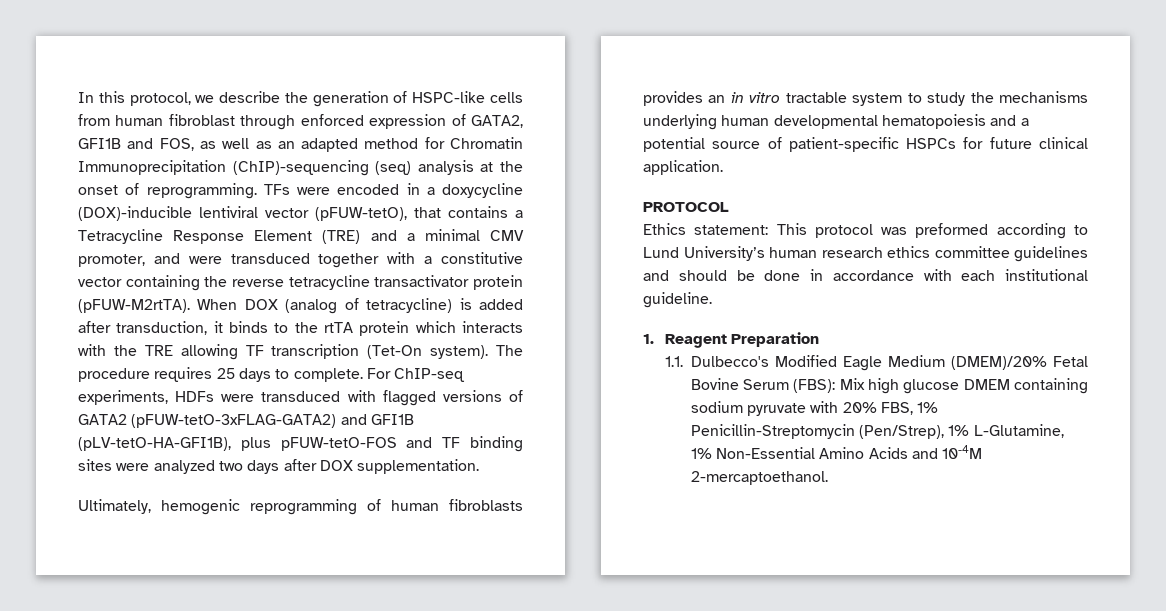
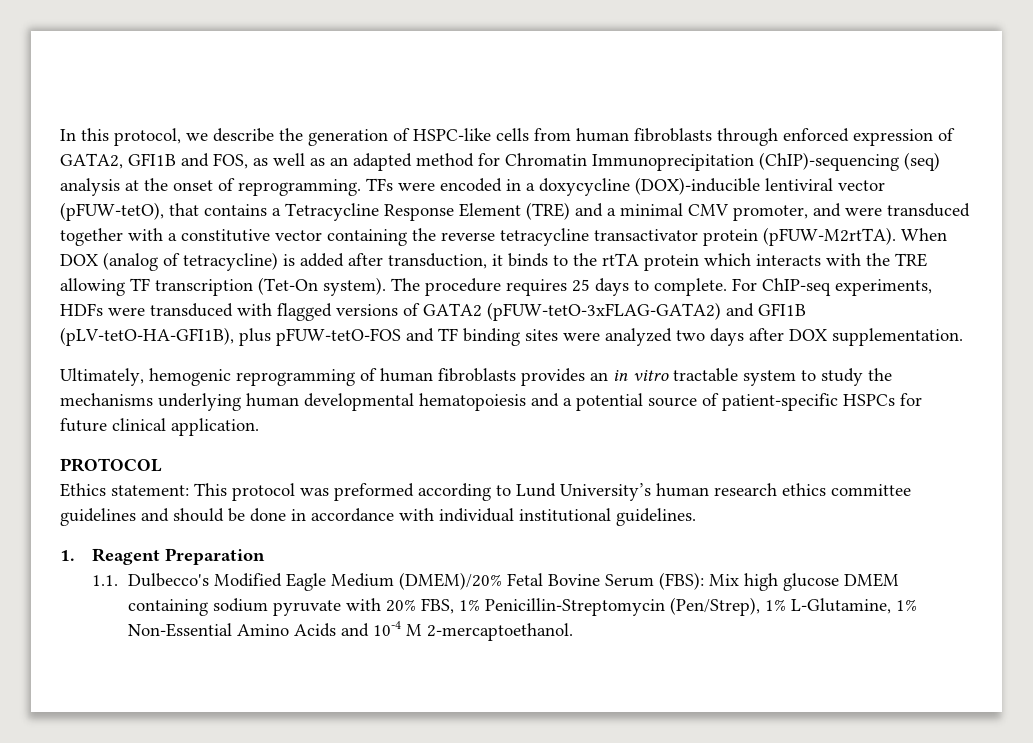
- In this protocol, we describe the generation of HSPC-like cells from human fibroblast through enforced expression of GATA2, GFI1B and FOS, as well as an adapted method for Chromatin Immunoprecipitation (ChIP)-sequencing (seq) analysis at the onset of reprogramming.
+ In this protocol, we describe the generation of HSPC-like cells from human fibroblasts through enforced expression of GATA2, GFI1B and FOS, as well as an adapted method for Chromatin Immunoprecipitation (ChIP)-sequencing (seq) analysis at the onset of reprogramming.
- Ethics statement: This protocol was preformed according to Lund University’s human research ethics committee guidelines and should be done in accordance with each institutional guideline.
+ Ethics statement: This protocol was preformed according to Lund University’s human research ethics committee guidelines and should be done in accordance with individual institutional guidelines.
- 1.1. Dulbecco's Modified Eagle Medium (DMEM)/20% Fetal Bovine Serum (FBS): Mix high glucose DMEM containing sodium pyruvate with 20% FBS, 1% Penicillin-Streptomycin (Pen/Strep), 1% L-Glutamine, 1% Non-Essential Amino Acids and 10-4M 2-mercaptoethanol.
+ 1.1. Dulbecco's Modified Eagle Medium (DMEM)/20% Fetal Bovine Serum (FBS): Mix high glucose DMEM containing sodium pyruvate with 20% FBS, 1% Penicillin-Streptomycin (Pen/Strep), 1% L-Glutamine, 1% Non-Essential Amino Acids and 10-4 M 2-mercaptoethanol.

